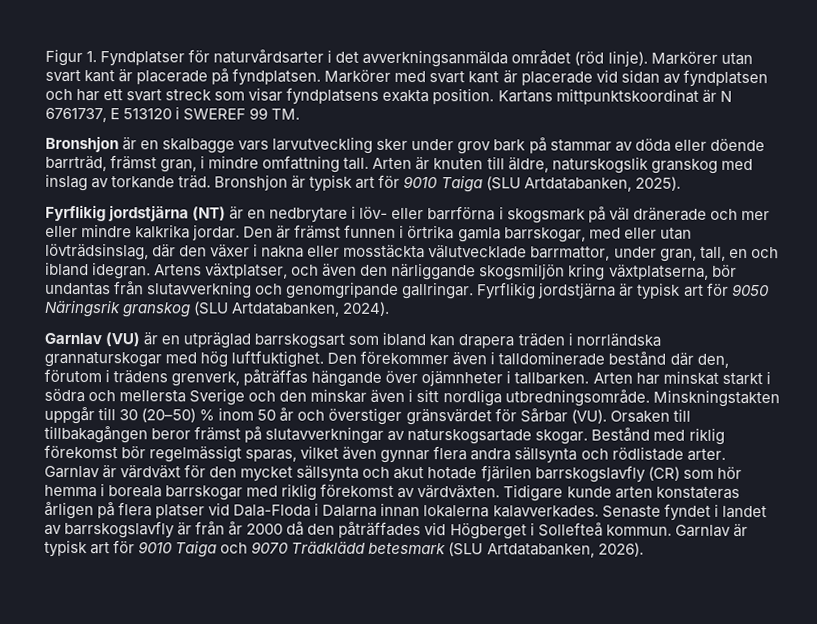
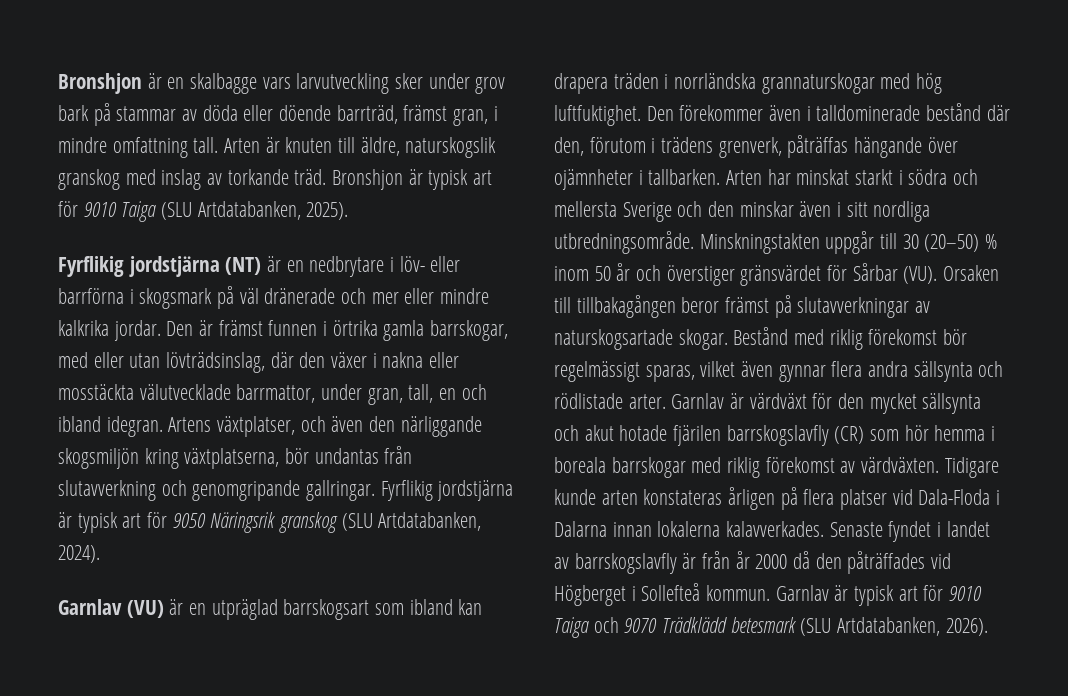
- Figur 1. Fyndplatser för naturvårdsarter i det avverkningsanmälda området (röd linje). Markörer utan svart kant är placerade på fyndplatsen. Markörer med svart kant är placerade vid sidan av fyndplatsen och har ett svart streck som visar fyndplatsens exakta position. Kartans mittpunktskoordinat är N 6761737, E 513120 i SWEREF 99 TM.

